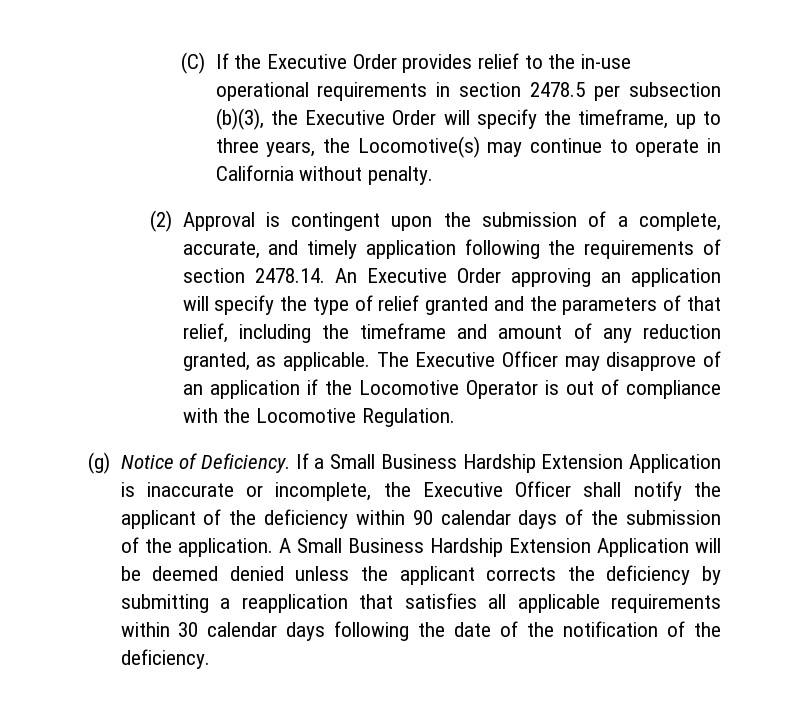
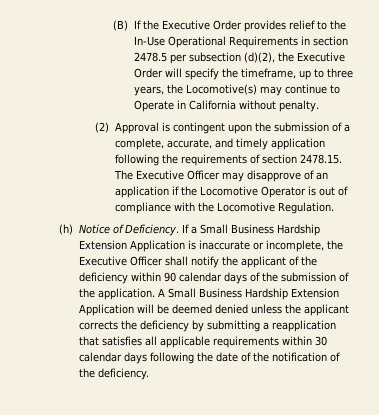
- (C) If the Executive Order provides relief to the in-use operational requirements in section 2478.5 per subsection (b)(3), the Executive Order will specify the timeframe, up to three years, the Locomotive(s) may continue to operate in California without penalty.
+ (B) If the Executive Order provides relief to the In-Use Operational Requirements in section 2478.5 per subsection (d)(2), the Executive Order will specify the timeframe, up to three years, the Locomotive(s) may continue to Operate in California without penalty.
- (2) Approval is contingent upon the submission of a complete, accurate, and timely application following the requirements of section 2478.14. An Executive Order approving an application will specify the type of relief granted and the parameters of that relief, including the timeframe and amount of any reduction granted, as applicable. The Executive Officer may disapprove of an application if the Locomotive Operator is out of compliance with the Locomotive Regulation.
+ (2) Approval is contingent upon the submission of a complete, accurate, and timely application following the requirements of section 2478.15. The Executive Officer may disapprove of an application if the Locomotive Operator is out of compliance with the Locomotive Regulation.
- (g) Notice of Deficiency.
+ (h) Notice of Deficiency.

